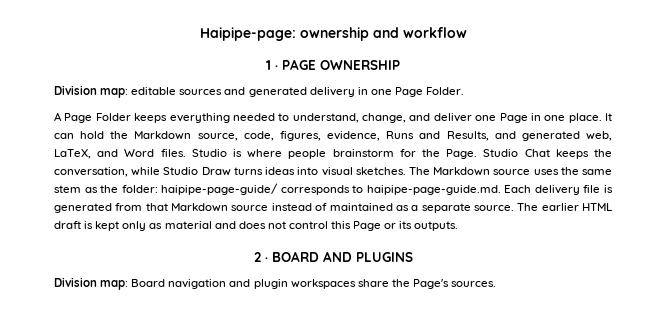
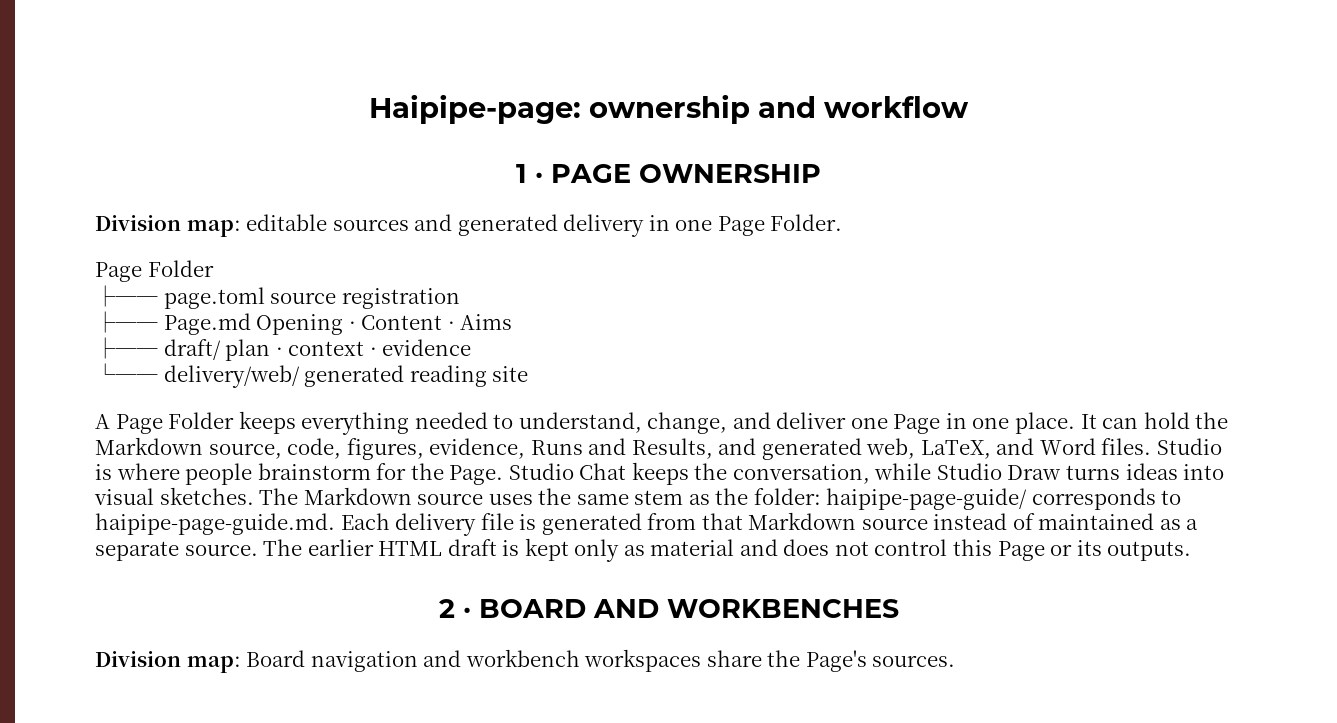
  Division map: editable sources and generated delivery in one Page Folder.
+ Page Folder
+ ├── page.toml source registration
+ ├── Page.md Opening · Content · Aims
+ ├── draft/ plan · context · evidence
+ └── delivery/web/ generated reading site
- 2 · BOARD AND PLUGINS
+ 2 · BOARD AND WORKBENCHES
- Division map: Board navigation and plugin workspaces share the Page's sources.
+ Division map: Board navigation and workbench workspaces share the Page's sources.

